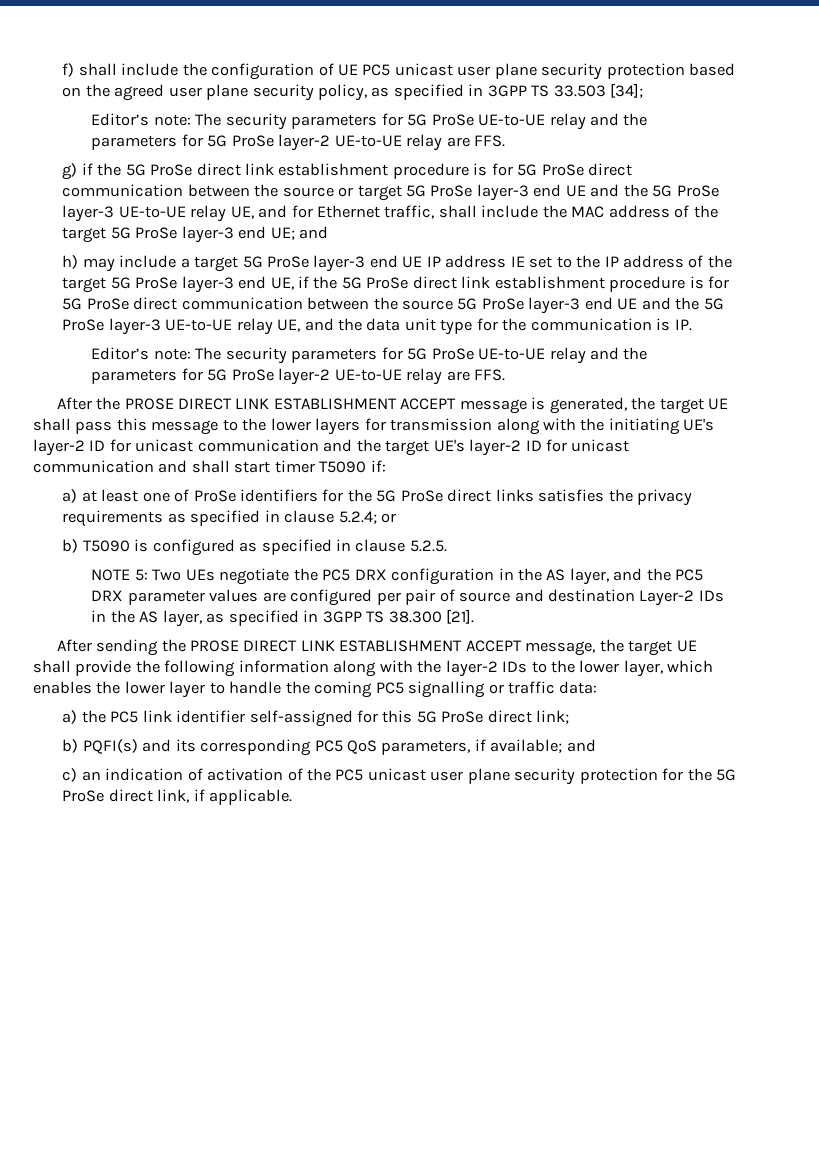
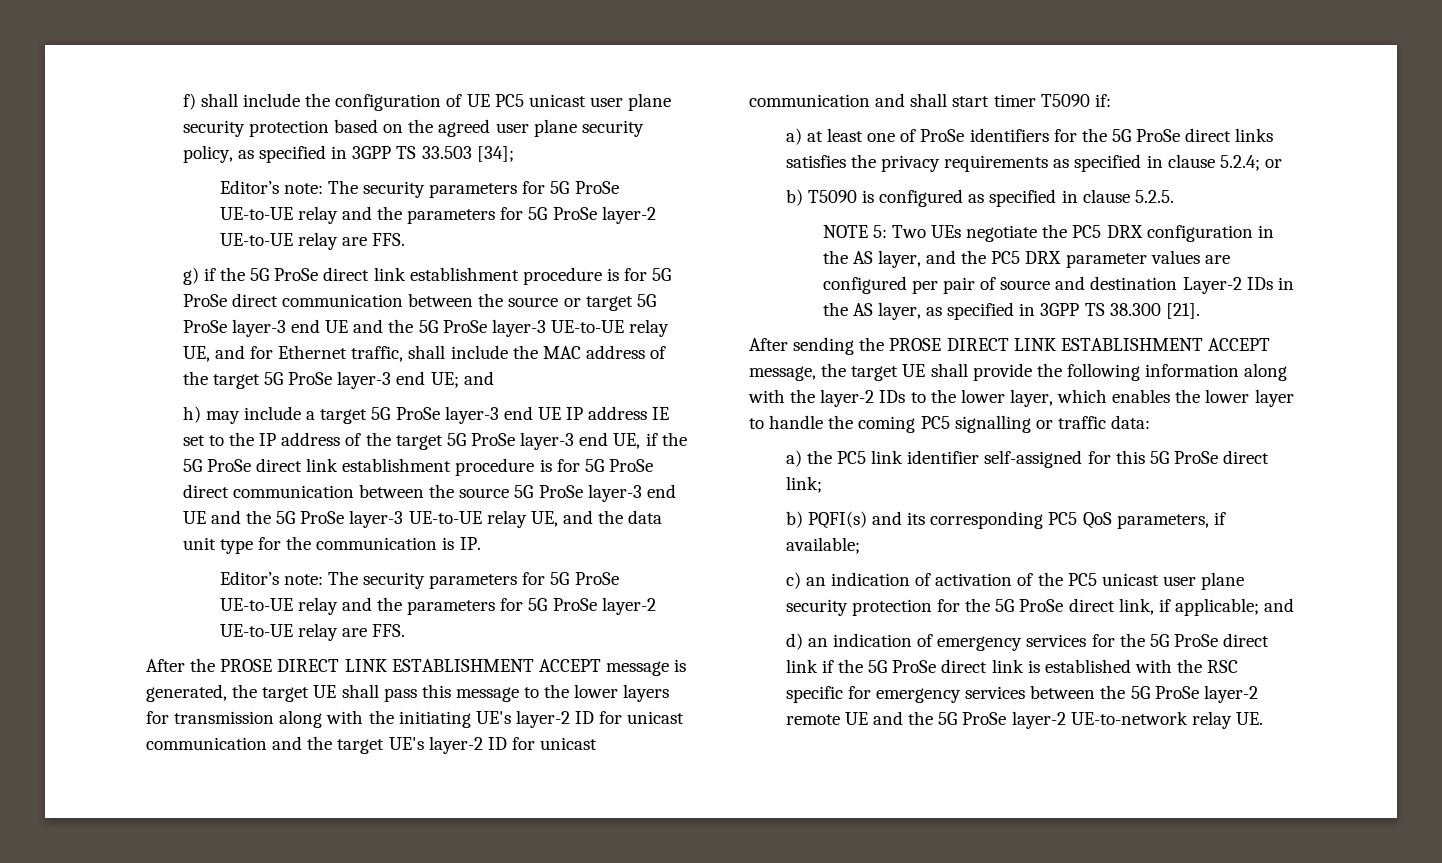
- b) PQFI(s) and its corresponding PC5 QoS parameters, if available; and
+ b) PQFI(s) and its corresponding PC5 QoS parameters, if available;
- c) an indication of activation of the PC5 unicast user plane security protection for the 5G ProSe direct link, if applicable.
+ c) an indication of activation of the PC5 unicast user plane security protection for the 5G ProSe direct link, if applicable; and
+ d) an indication of emergency services for the 5G ProSe direct link if the 5G ProSe direct link is established with the RSC specific for emergency services between the 5G ProSe layer-2 remote UE and the 5G ProSe layer-2 UE-to-network relay UE.

